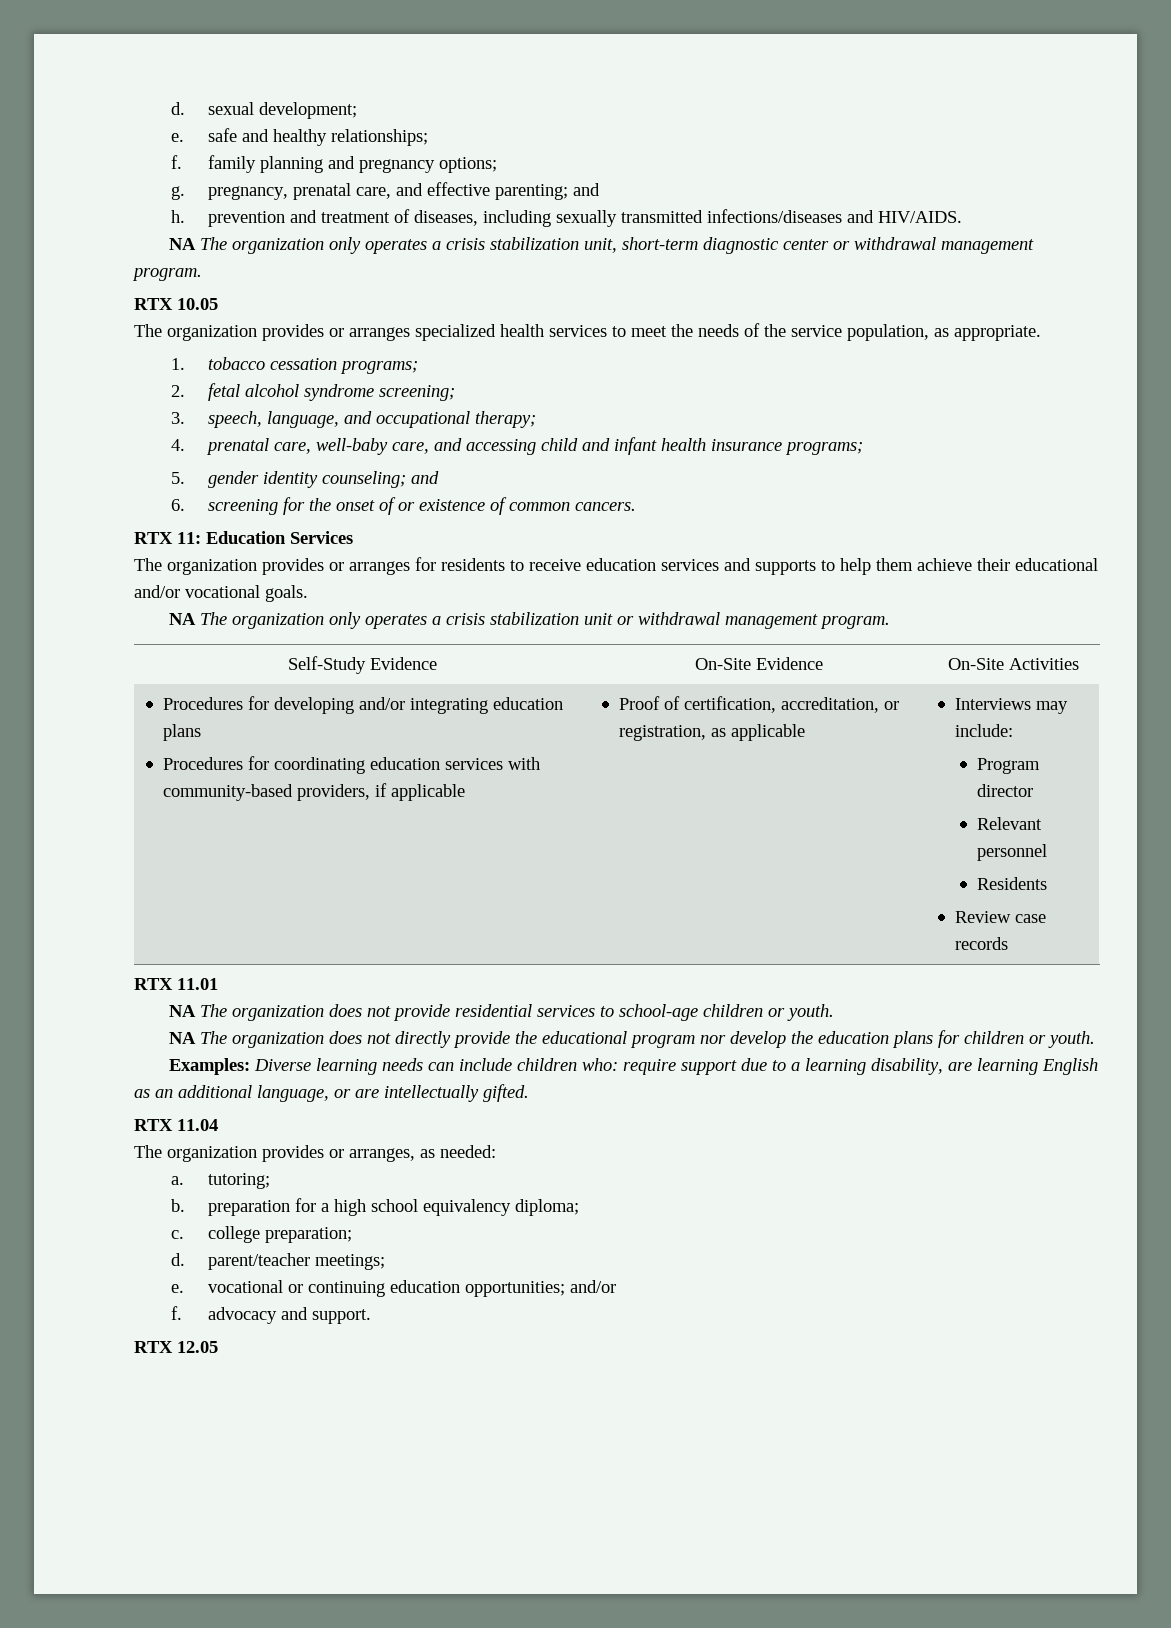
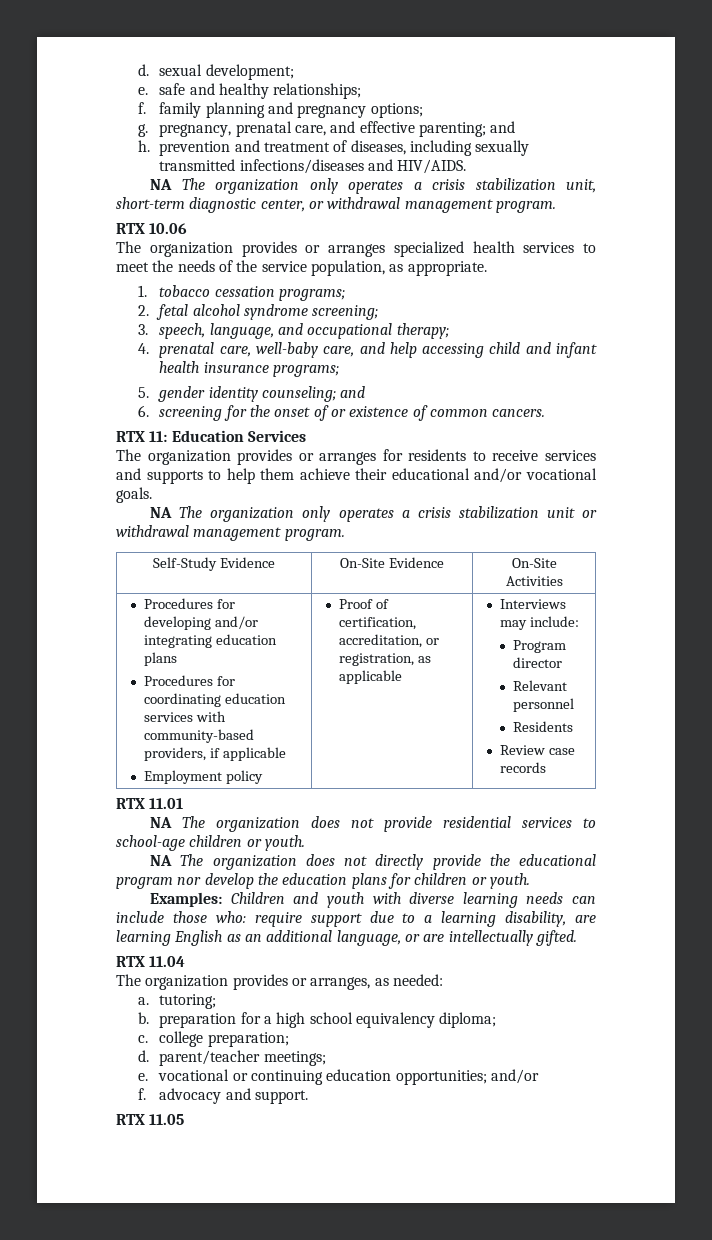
- NA The organization only operates a crisis stabilization unit, short-term diagnostic center or withdrawal management program.
+ NA The organization only operates a crisis stabilization unit, short-term diagnostic center, or withdrawal management program.
- RTX 10.05
+ RTX 10.06
- 4. prenatal care, well-baby care, and accessing child and infant health insurance programs;
+ 4. prenatal care, well-baby care, and help accessing child and infant health insurance programs;
- The organization provides or arranges for residents to receive education services and supports to help them achieve their educational and/or vocational goals.
+ The organization provides or arranges for residents to receive services and supports to help them achieve their educational and/or vocational goals.
  Procedures for developing and/or integrating education plans
- Procedures for coordinating education services with community-based providers, if applicable | Proof of certification, accreditation, or registration, as applicable | Interviews may include:
+ Procedures for coordinating education services with community-based providers, if applicable
+ Employment policy | Proof of certification, accreditation, or registration, as applicable | Interviews may include:
- Examples: Diverse learning needs can include children who: require support due to a learning disability, are learning English as an additional language, or are intellectually gifted.
+ Examples: Children and youth with diverse learning needs can include those who: require support due to a learning disability, are learning English as an additional language, or are intellectually gifted.
- RTX 12.05
+ RTX 11.05

